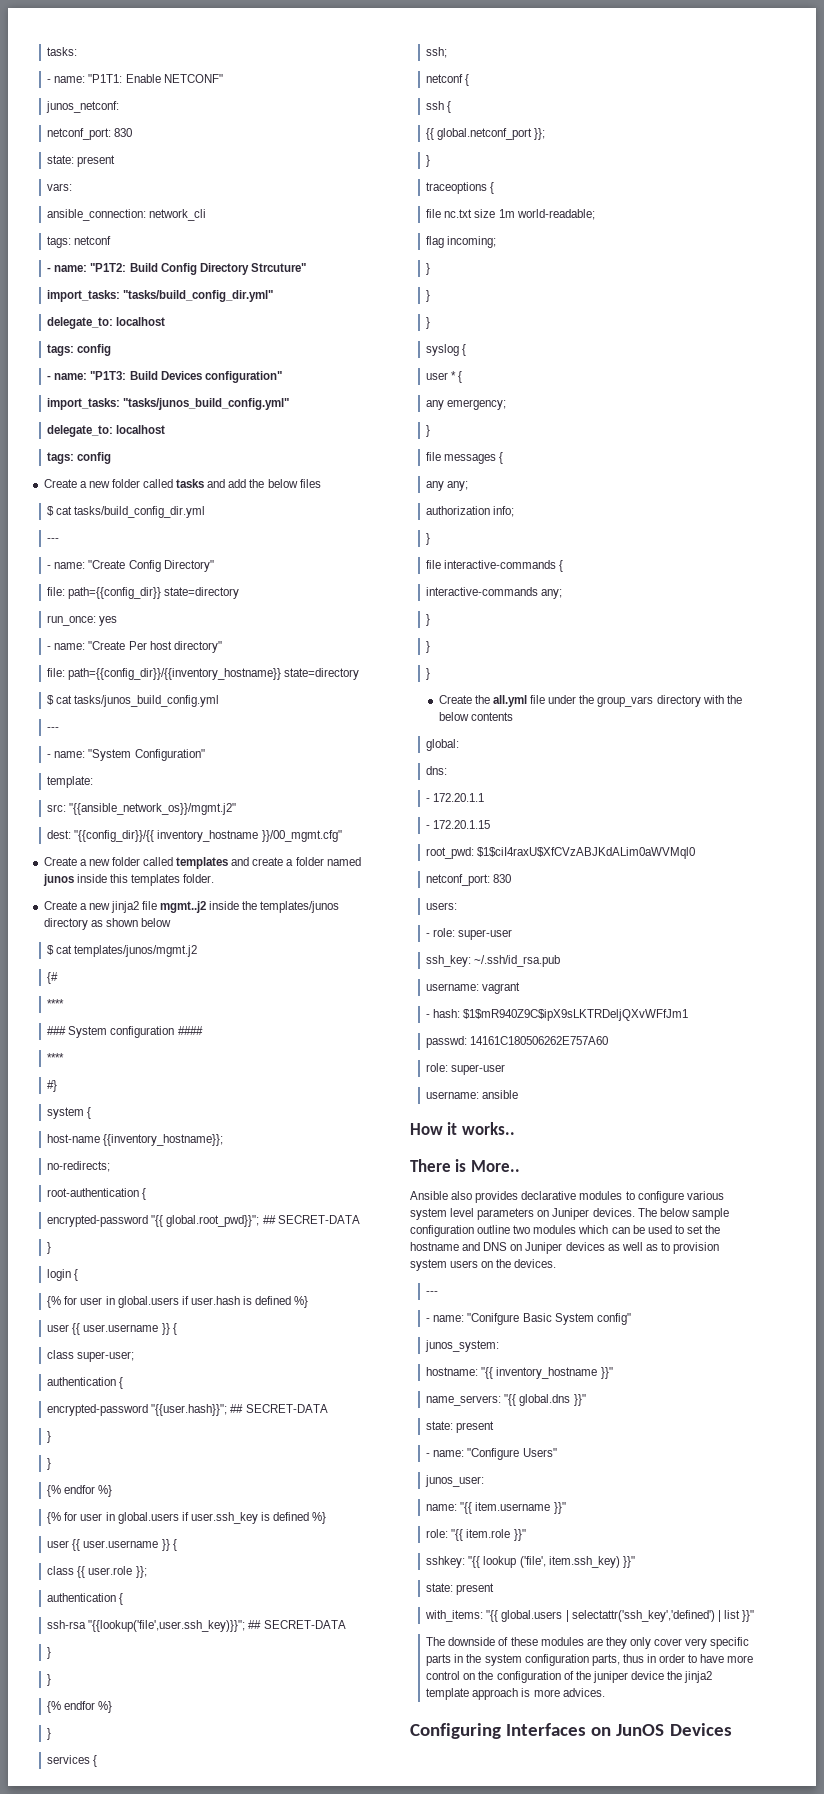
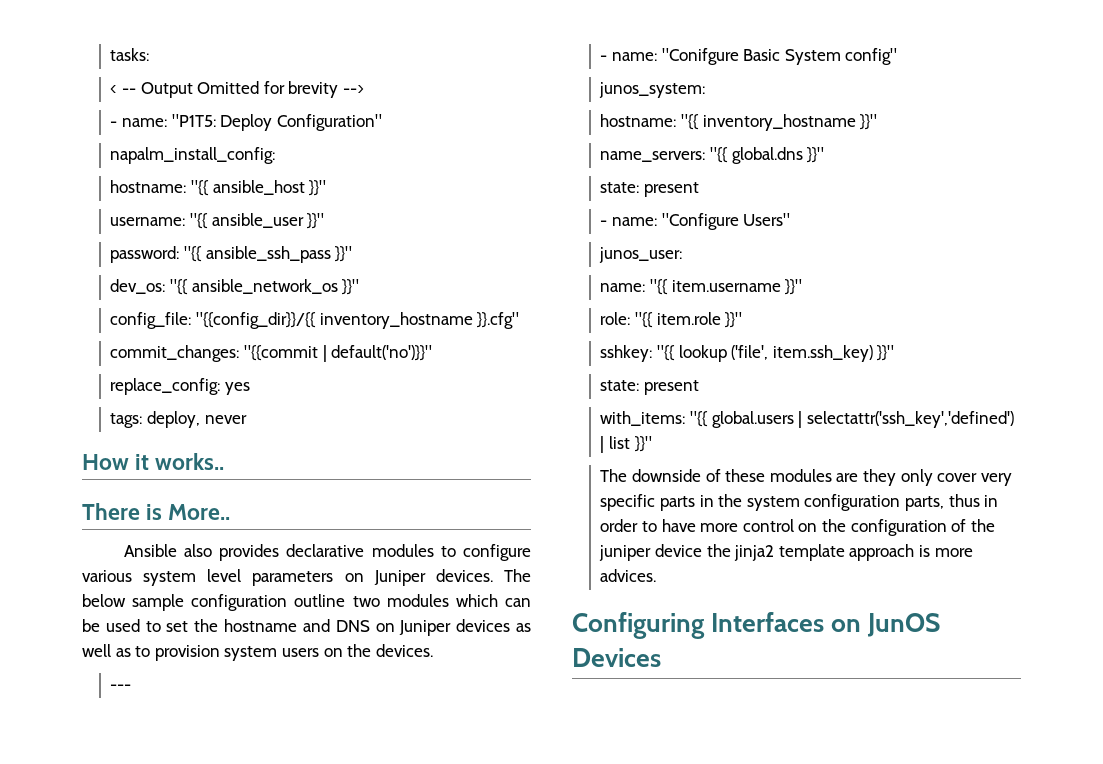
- - name: "P1T1: Enable NETCONF"
- junos_netconf:
- netconf_port: 830
- state: present
- vars:
- ansible_connection: network_cli
- tags: netconf
- - name: "P1T2: Build Config Directory Strcuture"
- import_tasks: "tasks/build_config_dir.yml"
- delegate_to: localhost
- tags: config
- - name: "P1T3: Build Devices configuration"
- import_tasks: "tasks/junos_build_config.yml"
- delegate_to: localhost
- tags: config
- Create a new folder called tasks and add the below files
- $ cat tasks/build_config_dir.yml
- ---
- - name: "Create Config Directory"
- file: path={{config_dir}} state=directory
- run_once: yes
- - name: "Create Per host directory"
- file: path={{config_dir}}/{{inventory_hostname}} state=directory
- $ cat tasks/junos_build_config.yml
- ---
- - name: "System Configuration"
- template:
- src: "{{ansible_network_os}}/mgmt.j2"
- dest: "{{config_dir}}/{{ inventory_hostname }}/00_mgmt.cfg"
- Create a new folder called templates and create a folder named junos inside this templates folder.
- Create a new jinja2 file mgmt..j2 inside the templates/junos directory as shown below
- $ cat templates/junos/mgmt.j2
- {#
- ****
- ### System configuration ####
- ****
- #}
- system {
- host-name {{inventory_hostname}};
- no-redirects;
- root-authentication {
- encrypted-password "{{ global.root_pwd}}"; ## SECRET-DATA
- }
- login {
- {% for user in global.users if user.hash is defined %}
- user {{ user.username }} {
- class super-user;
- authentication {
- encrypted-password "{{user.hash}}"; ## SECRET-DATA
- }
- }
- {% endfor %}
- {% for user in global.users if user.ssh_key is defined %}
- user {{ user.username }} {
- class {{ user.role }};
- authentication {
- ssh-rsa "{{lookup('file',user.ssh_key)}}"; ## SECRET-DATA
- }
- }
- {% endfor %}
- }
- services {
- ssh;
- netconf {
- ssh {
- {{ global.netconf_port }};
- }
- traceoptions {
- file nc.txt size 1m world-readable;
- flag incoming;
- }
- }
- }
- syslog {
- user * {
- any emergency;
- }
- file messages {
- any any;
- authorization info;
- }
- file interactive-commands {
- interactive-commands any;
- }
- }
- }
- Create the all.yml file under the group_vars directory with the below contents
- global:
- dns:
- - 172.20.1.1
- - 172.20.1.15
- root_pwd: $1$ciI4raxU$XfCVzABJKdALim0aWVMql0
- netconf_port: 830
- users:
- - role: super-user
- ssh_key: ~/.ssh/id_rsa.pub
- username: vagrant
- - hash: $1$mR940Z9C$ipX9sLKTRDeljQXvWFfJm1
- passwd: 14161C180506262E757A60
- role: super-user
- username: ansible
+ < -- Output Omitted for brevity -->
+ - name: "P1T5: Deploy Configuration"
+ napalm_install_config:
+ hostname: "{{ ansible_host }}"
+ username: "{{ ansible_user }}"
+ password: "{{ ansible_ssh_pass }}"
+ dev_os: "{{ ansible_network_os }}"
+ config_file: "{{config_dir}}/{{ inventory_hostname }}.cfg"
+ commit_changes: "{{commit | default('no')}}"
+ replace_config: yes
+ tags: deploy, never

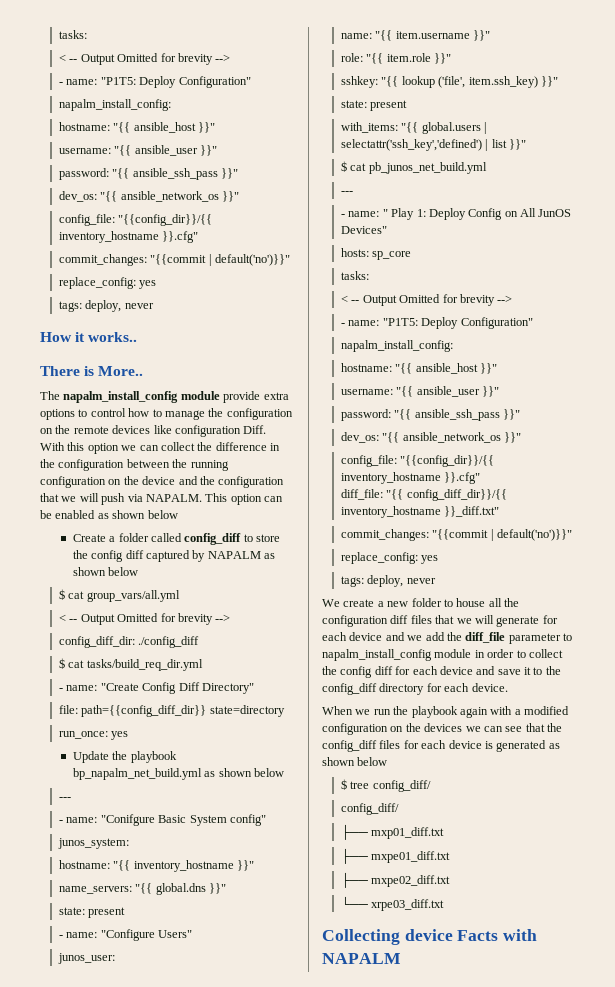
- Ansible also provides declarative modules to configure various system level parameters on Juniper devices. The below sample configuration outline two modules which can be used to set the hostname and DNS on Juniper devices as well as to provision system users on the devices.
+ The napalm_install_config module provide extra options to control how to manage the configuration on the remote devices like configuration Diff. With this option we can collect the difference in the configuration between the running configuration on the device and the configuration that we will push via NAPALM. This option can be enabled as shown below
+ Create a folder called config_diff to store the config diff captured by NAPALM as shown below
+ $ cat group_vars/all.yml
+ < -- Output Omitted for brevity -->
+ config_diff_dir: ./config_diff
+ $ cat tasks/build_req_dir.yml
+ - name: "Create Config Diff Directory"
+ file: path={{config_diff_dir}} state=directory
+ run_once: yes
+ Update the playbook bp_napalm_net_build.yml as shown below
- The downside of these modules are they only cover very specific parts in the system configuration parts, thus in order to have more control on the configuration of the juniper device the jinja2 template approach is more advices.
- Configuring Interfaces on JunOS Devices
+ $ cat pb_junos_net_build.yml
+ ---
+ - name: " Play 1: Deploy Config on All JunOS Devices"
+ hosts: sp_core
+ tasks:
+ < -- Output Omitted for brevity -->
+ - name: "P1T5: Deploy Configuration"
+ napalm_install_config:
+ hostname: "{{ ansible_host }}"
+ username: "{{ ansible_user }}"
+ password: "{{ ansible_ssh_pass }}"
+ dev_os: "{{ ansible_network_os }}"
+ config_file: "{{config_dir}}/{{ inventory_hostname }}.cfg"
+ diff_file: "{{ config_diff_dir}}/{{ inventory_hostname }}_diff.txt"
+ commit_changes: "{{commit | default('no')}}"
+ replace_config: yes
+ tags: deploy, never
+ We create a new folder to house all the configuration diff files that we will generate for each device and we add the diff_file parameter to napalm_install_config module in order to collect the config diff for each device and save it to the config_diff directory for each device.
+ When we run the playbook again with a modified configuration on the devices we can see that the config_diff files for each device is generated as shown below
+ $ tree config_diff/
+ config_diff/
+ ├── mxp01_diff.txt
+ ├── mxpe01_diff.txt
+ ├── mxpe02_diff.txt
+ └── xrpe03_diff.txt
+ Collecting device Facts with NAPALM

